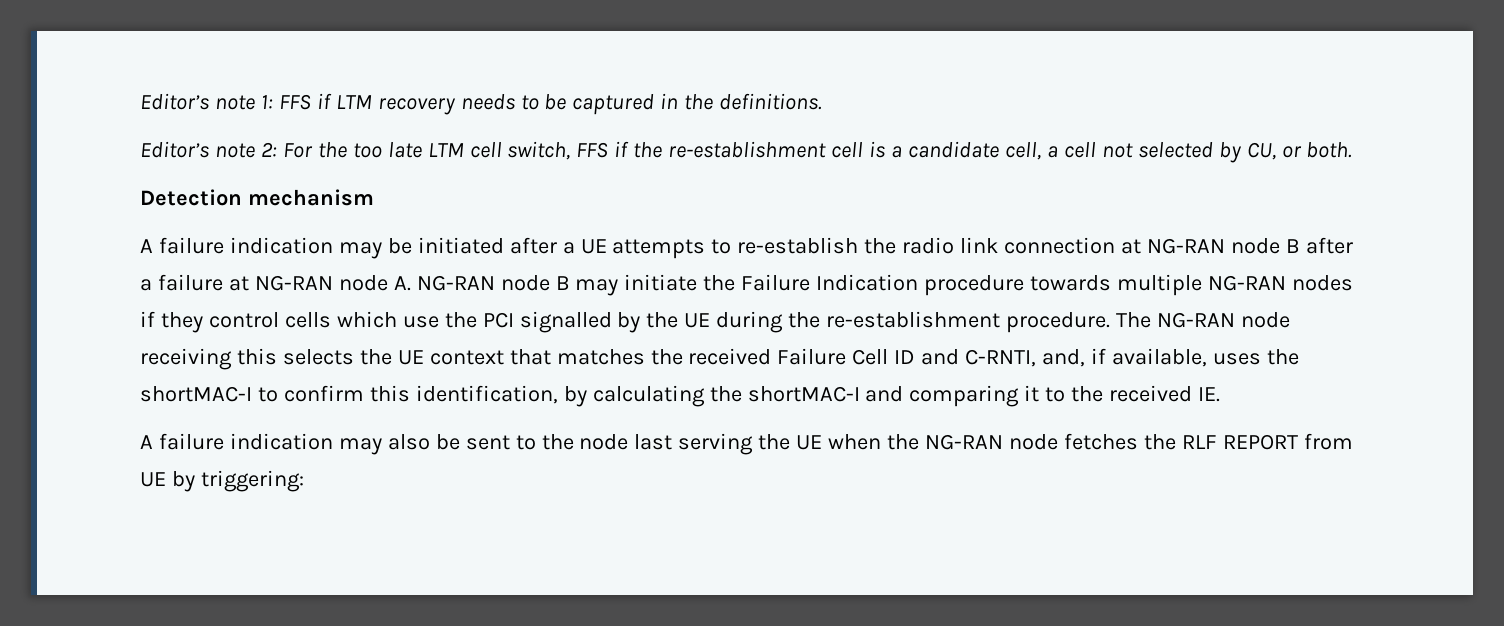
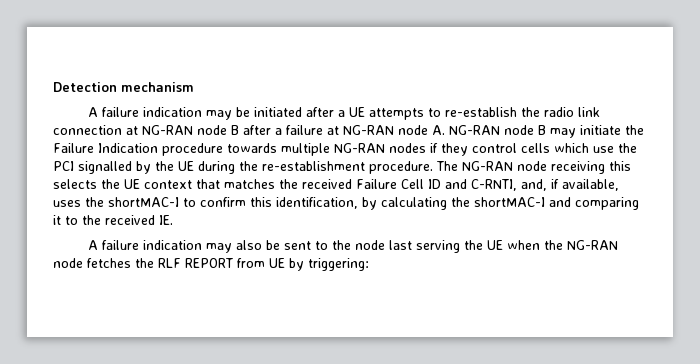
- Editor’s note 1: FFS if LTM recovery needs to be captured in the definitions.
- Editor’s note 2: For the too late LTM cell switch, FFS if the re-establishment cell is a candidate cell, a cell not selected by CU, or both.

